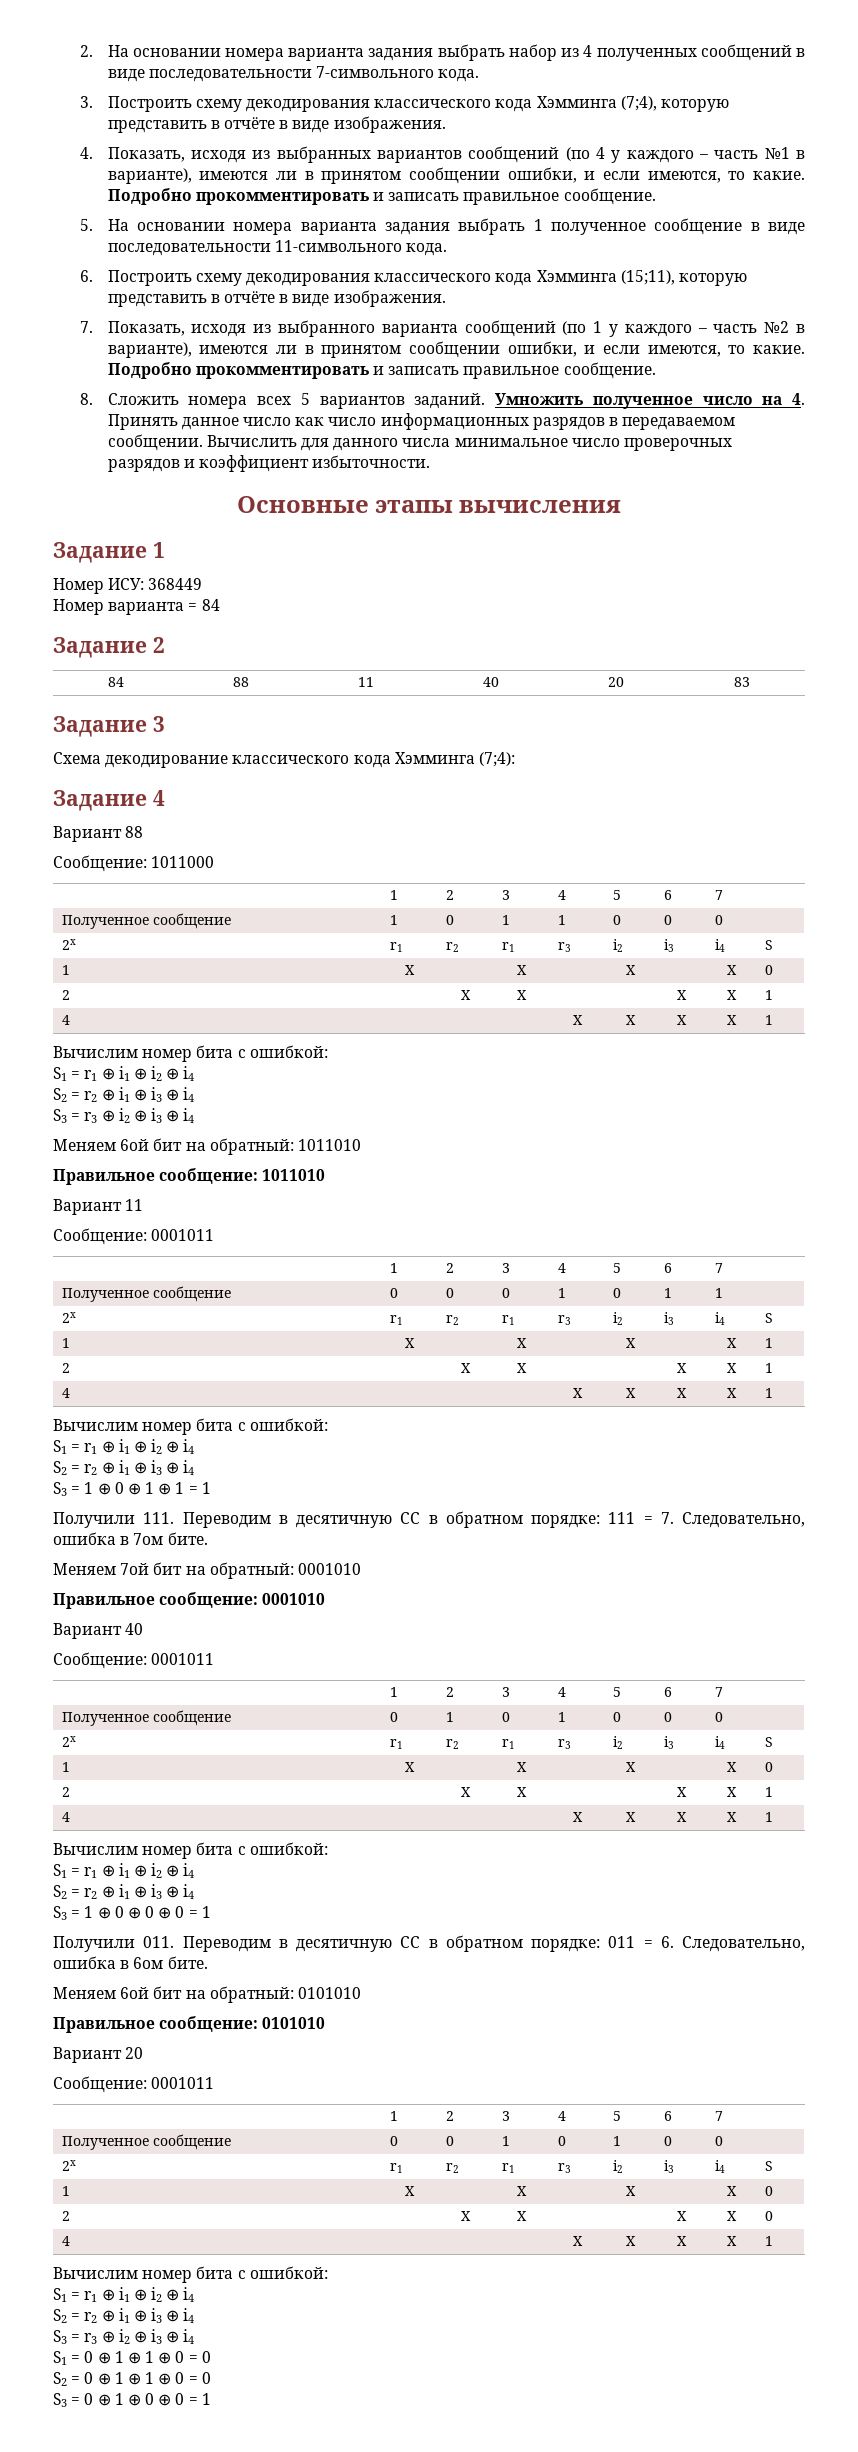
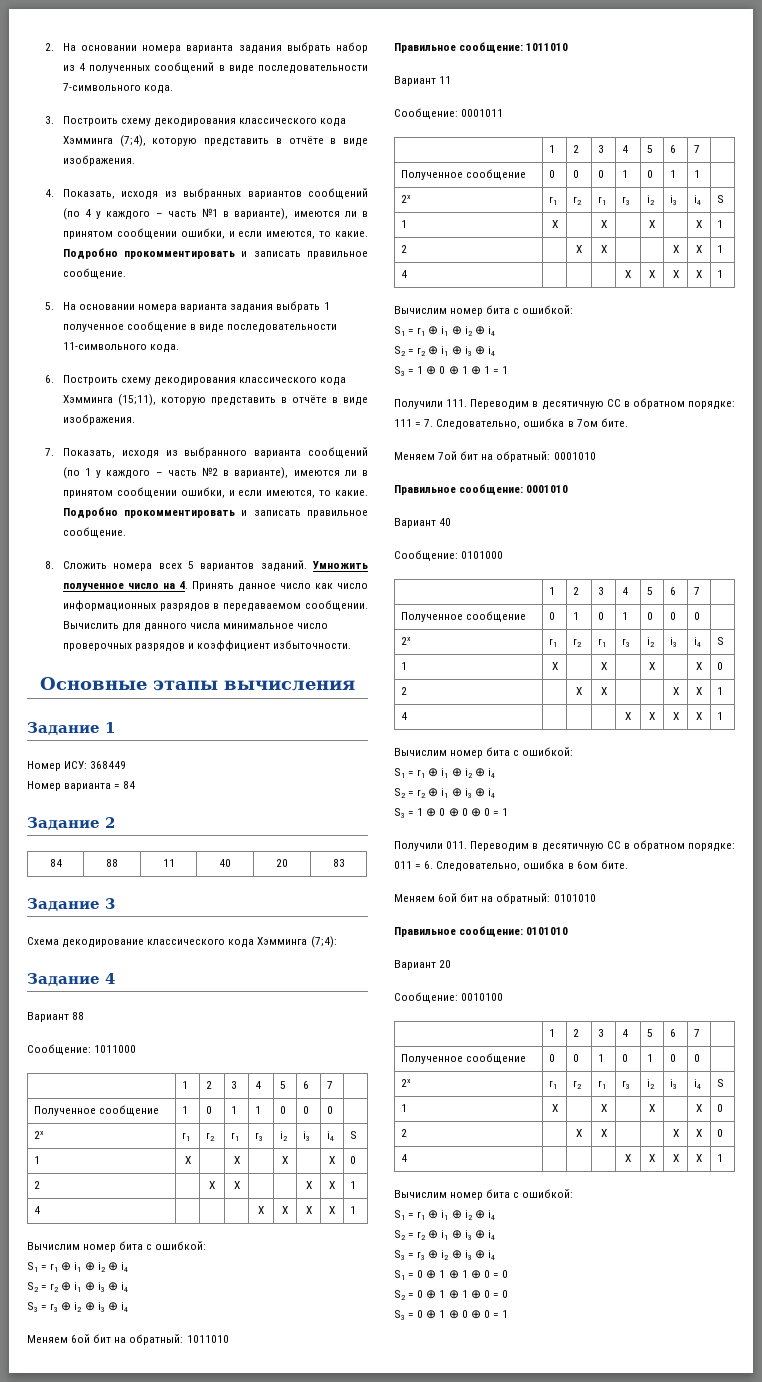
  Вариант 40
- Сообщение: 0001011
+ Сообщение: 0101000
  Вариант 20
- Сообщение: 0001011
+ Сообщение: 0010100

